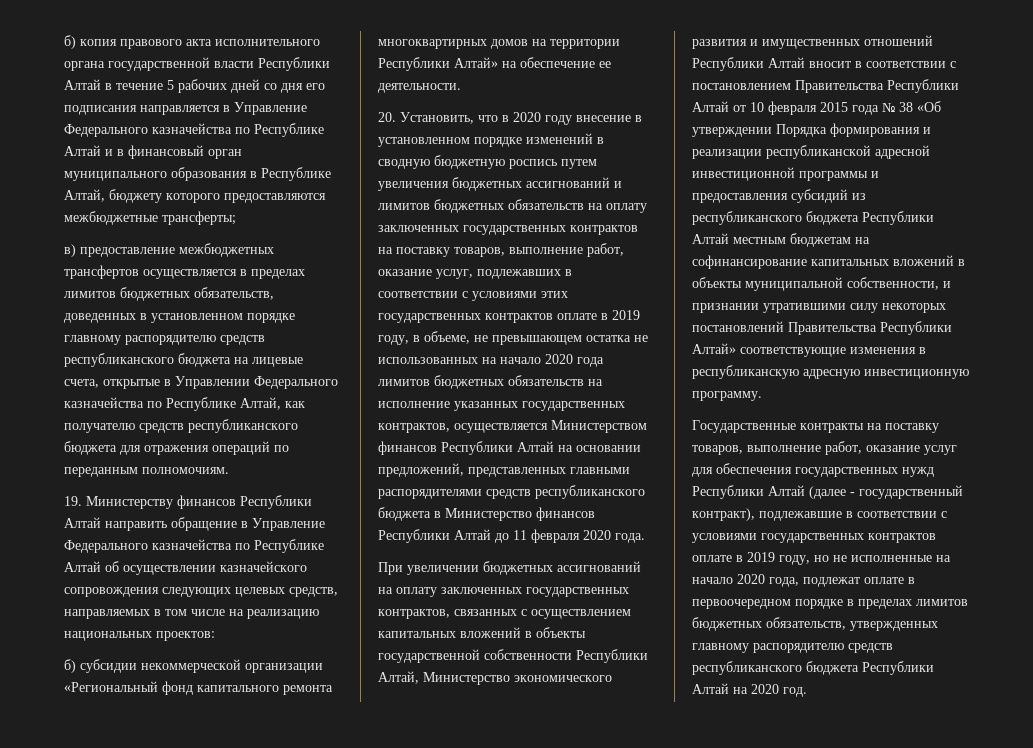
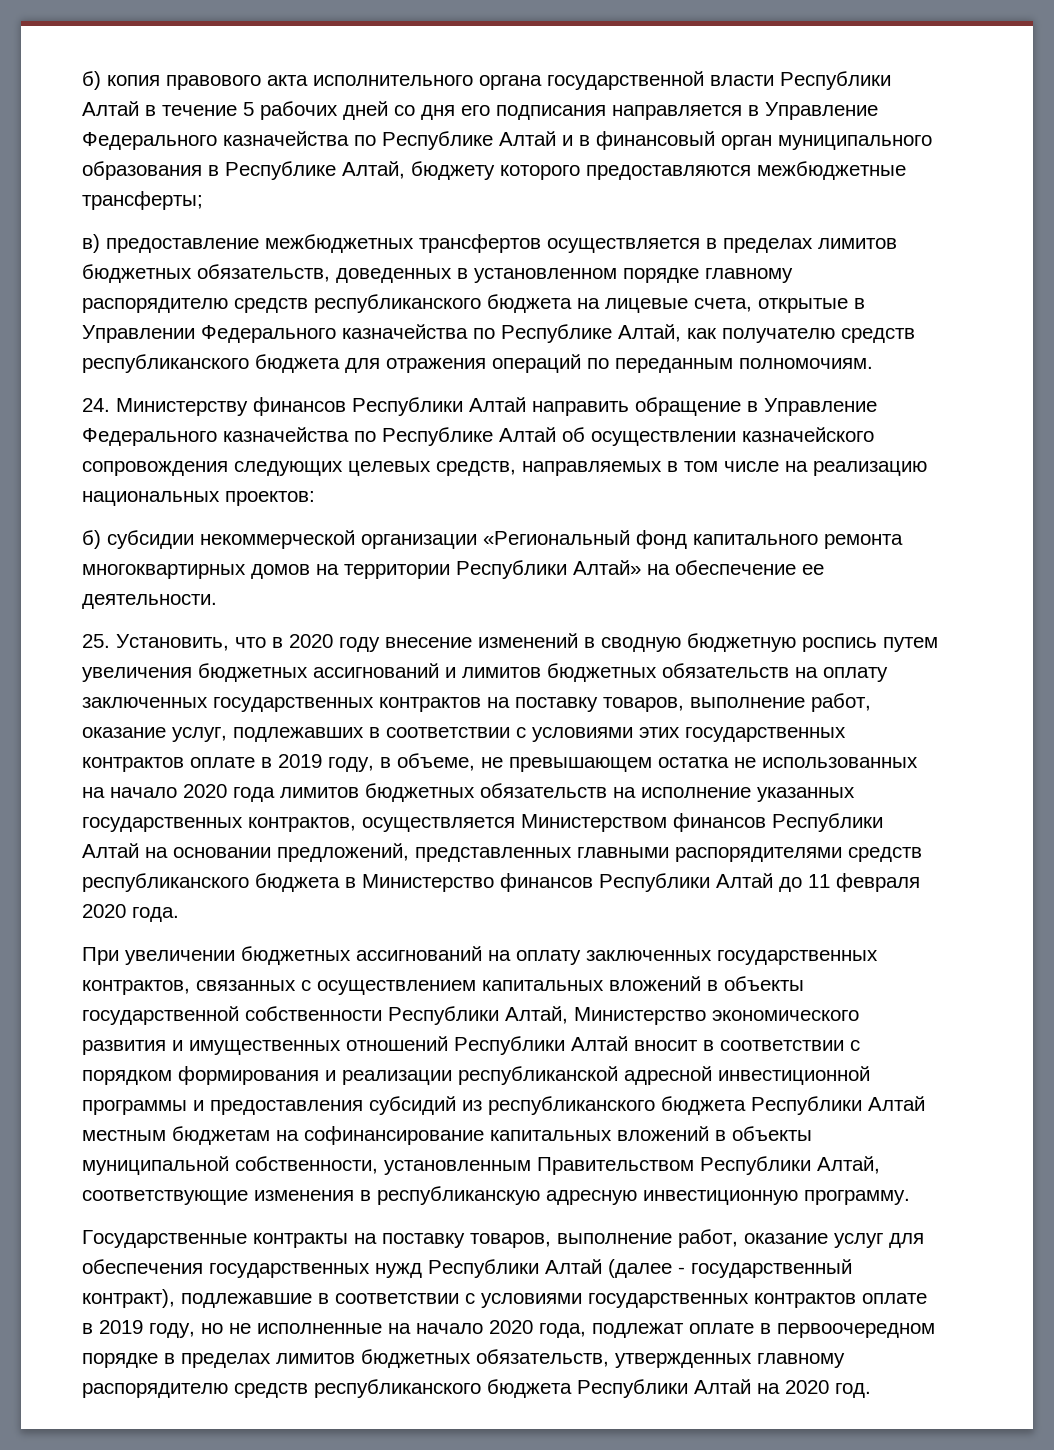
- 19. Министерству финансов Республики Алтай направить обращение в Управление Федерального казначейства по Республике Алтай об осуществлении казначейского сопровождения следующих целевых средств, направляемых в том числе на реализацию национальных проектов:
+ 24. Министерству финансов Республики Алтай направить обращение в Управление Федерального казначейства по Республике Алтай об осуществлении казначейского сопровождения следующих целевых средств, направляемых в том числе на реализацию национальных проектов:
- 20. Установить, что в 2020 году внесение в установленном порядке изменений в сводную бюджетную роспись путем увеличения бюджетных ассигнований и лимитов бюджетных обязательств на оплату заключенных государственных контрактов на поставку товаров, выполнение работ, оказание услуг, подлежавших в соответствии с условиями этих государственных контрактов оплате в 2019 году, в объеме, не превышающем остатка не использованных на начало 2020 года лимитов бюджетных обязательств на исполнение указанных государственных контрактов, осуществляется Министерством финансов Республики Алтай на основании предложений, представленных главными распорядителями средств республиканского бюджета в Министерство финансов Республики Алтай до 11 февраля 2020 года.
+ 25. Установить, что в 2020 году внесение изменений в сводную бюджетную роспись путем увеличения бюджетных ассигнований и лимитов бюджетных обязательств на оплату заключенных государственных контрактов на поставку товаров, выполнение работ, оказание услуг, подлежавших в соответствии с условиями этих государственных контрактов оплате в 2019 году, в объеме, не превышающем остатка не использованных на начало 2020 года лимитов бюджетных обязательств на исполнение указанных государственных контрактов, осуществляется Министерством финансов Республики Алтай на основании предложений, представленных главными распорядителями средств республиканского бюджета в Министерство финансов Республики Алтай до 11 февраля 2020 года.
- При увеличении бюджетных ассигнований на оплату заключенных государственных контрактов, связанных с осуществлением капитальных вложений в объекты государственной собственности Республики Алтай, Министерство экономического развития и имущественных отношений Республики Алтай вносит в соответствии с постановлением Правительства Республики Алтай от 10 февраля 2015 года № 38 «Об утверждении Порядка формирования и реализации республиканской адресной инвестиционной программы и предоставления субсидий из республиканского бюджета Республики Алтай местным бюджетам на софинансирование капитальных вложений в объекты муниципальной собственности, и признании утратившими силу некоторых постановлений Правительства Республики Алтай» соответствующие изменения в республиканскую адресную инвестиционную программу.
+ При увеличении бюджетных ассигнований на оплату заключенных государственных контрактов, связанных с осуществлением капитальных вложений в объекты государственной собственности Республики Алтай, Министерство экономического развития и имущественных отношений Республики Алтай вносит в соответствии с порядком формирования и реализации республиканской адресной инвестиционной программы и предоставления субсидий из республиканского бюджета Республики Алтай местным бюджетам на софинансирование капитальных вложений в объекты муниципальной собственности, установленным Правительством Республики Алтай, соответствующие изменения в республиканскую адресную инвестиционную программу.

